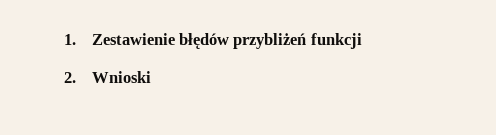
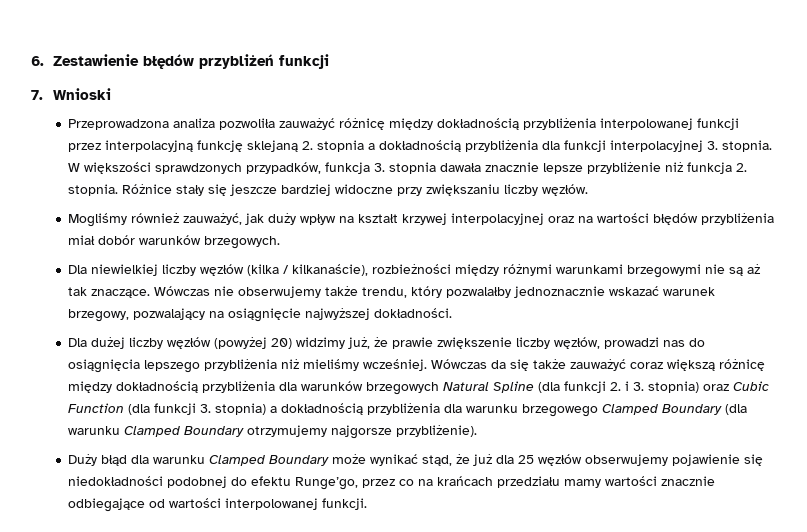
- 1. Zestawienie błędów przybliżeń funkcji
+ 6. Zestawienie błędów przybliżeń funkcji
- 2. Wnioski
+ 7. Wnioski
+ Przeprowadzona analiza pozwoliła zauważyć różnicę między dokładnością przybliżenia interpolowanej funkcji przez interpolacyjną funkcję sklejaną 2. stopnia a dokładnością przybliżenia dla funkcji interpolacyjnej 3. stopnia. W większości sprawdzonych przypadków, funkcja 3. stopnia dawała znacznie lepsze przybliżenie niż funkcja 2. stopnia. Różnice stały się jeszcze bardziej widoczne przy zwiększaniu liczby węzłów.
+ Mogliśmy również zauważyć, jak duży wpływ na kształt krzywej interpolacyjnej oraz na wartości błędów przybliżenia miał dobór warunków brzegowych.
+ Dla niewielkiej liczby węzłów (kilka / kilkanaście), rozbieżności między różnymi warunkami brzegowymi nie są aż tak znaczące. Wówczas nie obserwujemy także trendu, który pozwalałby jednoznacznie wskazać warunek brzegowy, pozwalający na osiągnięcie najwyższej dokładności.
+ Dla dużej liczby węzłów (powyżej 20) widzimy już, że prawie zwiększenie liczby węzłów, prowadzi nas do osiągnięcia lepszego przybliżenia niż mieliśmy wcześniej. Wówczas da się także zauważyć coraz większą różnicę między dokładnością przybliżenia dla warunków brzegowych Natural Spline (dla funkcji 2. i 3. stopnia) oraz Cubic Function (dla funkcji 3. stopnia) a dokładnością przybliżenia dla warunku brzegowego Clamped Boundary (dla warunku Clamped Boundary otrzymujemy najgorsze przybliżenie).
+ Duży błąd dla warunku Clamped Boundary może wynikać stąd, że już dla 25 węzłów obserwujemy pojawienie się niedokładności podobnej do efektu Runge’go, przez co na krańcach przedziału mamy wartości znacznie odbiegające od wartości interpolowanej funkcji.

